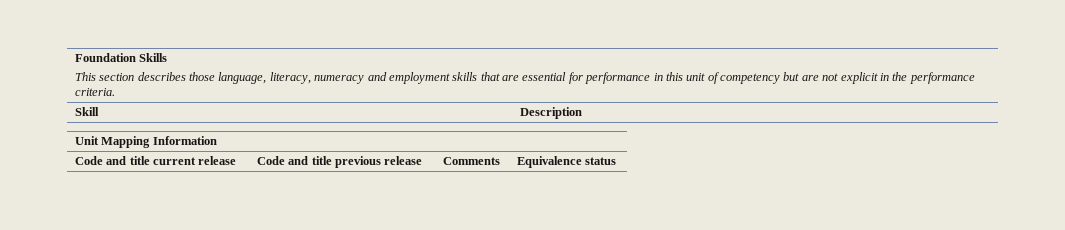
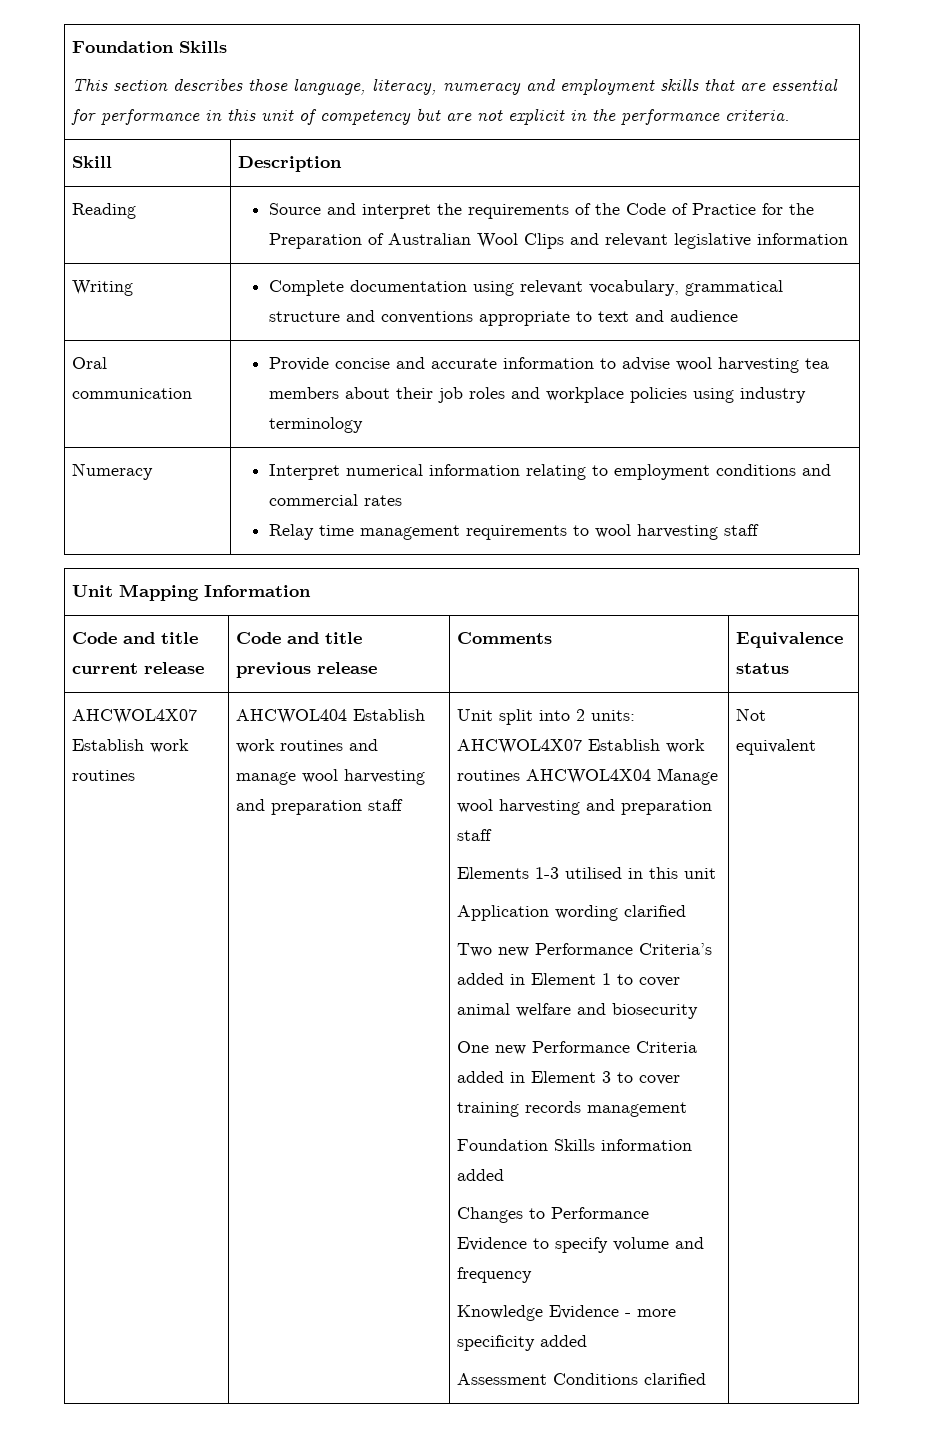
+ Reading | Source and interpret the requirements of the Code of Practice for the Preparation of Australian Wool Clips and relevant legislative information
+ Writing | Complete documentation using relevant vocabulary, grammatical structure and conventions appropriate to text and audience
+ Oral communication | Provide concise and accurate information to advise wool harvesting tea members about their job roles and workplace policies using industry terminology
+ Numeracy | Interpret numerical information relating to employment conditions and commercial rates
+ Relay time management requirements to wool harvesting staff
+ AHCWOL4X07 Establish work routines | AHCWOL404 Establish work routines and manage wool harvesting and preparation staff | Unit split into 2 units: AHCWOL4X07 Establish work routines AHCWOL4X04 Manage wool harvesting and preparation staff
+ Elements 1-3 utilised in this unit
+ Application wording clarified
+ Two new Performance Criteria’s added in Element 1 to cover animal welfare and biosecurity
+ One new Performance Criteria added in Element 3 to cover training records management
+ Foundation Skills information added
+ Changes to Performance Evidence to specify volume and frequency
+ Knowledge Evidence - more specificity added
+ Assessment Conditions clarified | Not equivalent

